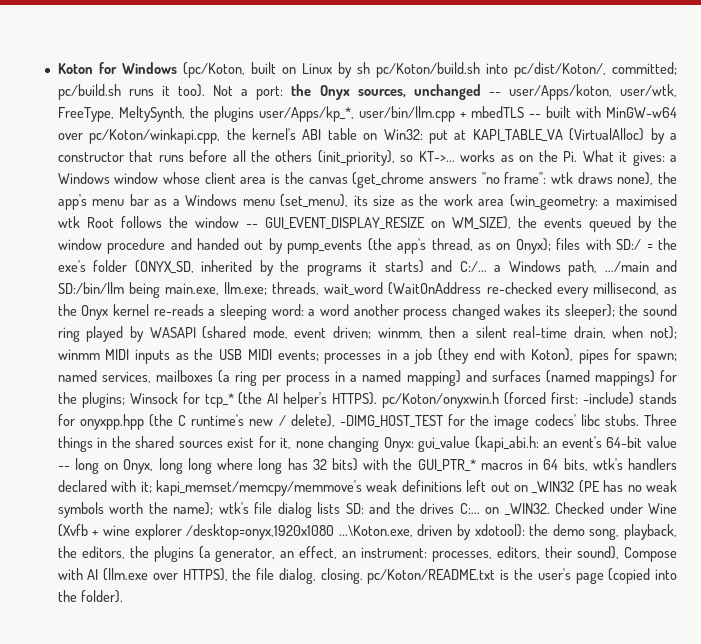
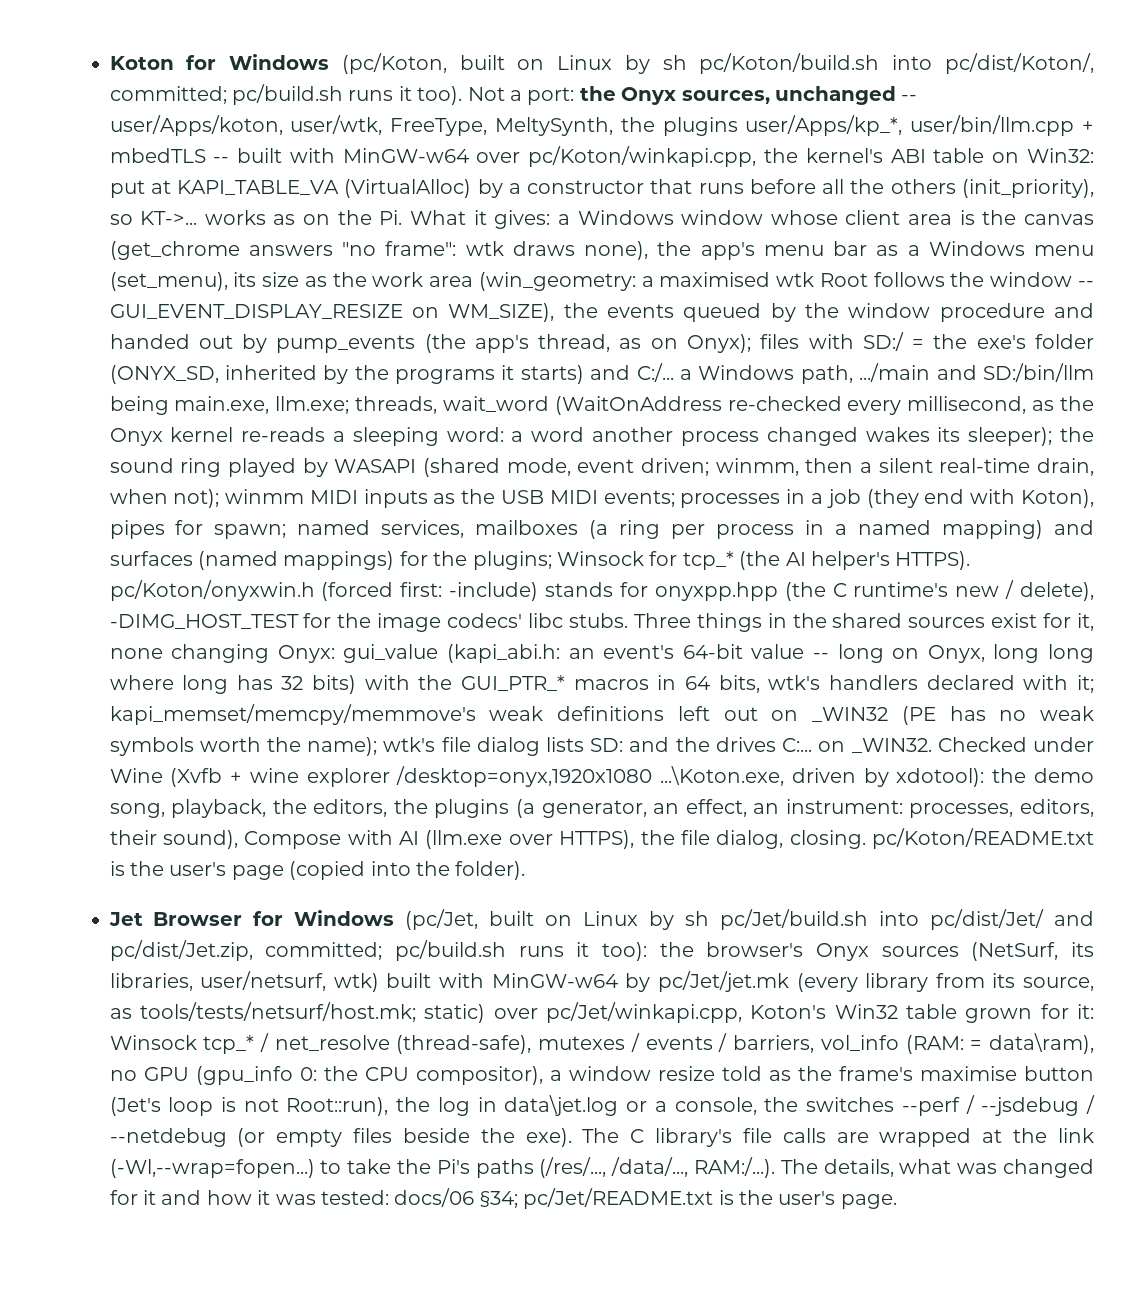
+ Jet Browser for Windows (pc/Jet, built on Linux by sh pc/Jet/build.sh into pc/dist/Jet/ and pc/dist/Jet.zip, committed; pc/build.sh runs it too): the browser's Onyx sources (NetSurf, its libraries, user/netsurf, wtk) built with MinGW-w64 by pc/Jet/jet.mk (every library from its source, as tools/tests/netsurf/host.mk; static) over pc/Jet/winkapi.cpp, Koton's Win32 table grown for it: Winsock tcp_* / net_resolve (thread-safe), mutexes / events / barriers, vol_info (RAM: = data\ram), no GPU (gpu_info 0: the CPU compositor), a window resize told as the frame's maximise button (Jet's loop is not Root::run), the log in data\jet.log or a console, the switches --perf / --jsdebug / --netdebug (or empty files beside the exe). The C library's file calls are wrapped at the link (-Wl,--wrap=fopen...) to take the Pi's paths (/res/..., /data/..., RAM:/...). The details, what was changed for it and how it was tested: docs/06 §34; pc/Jet/README.txt is the user's page.

